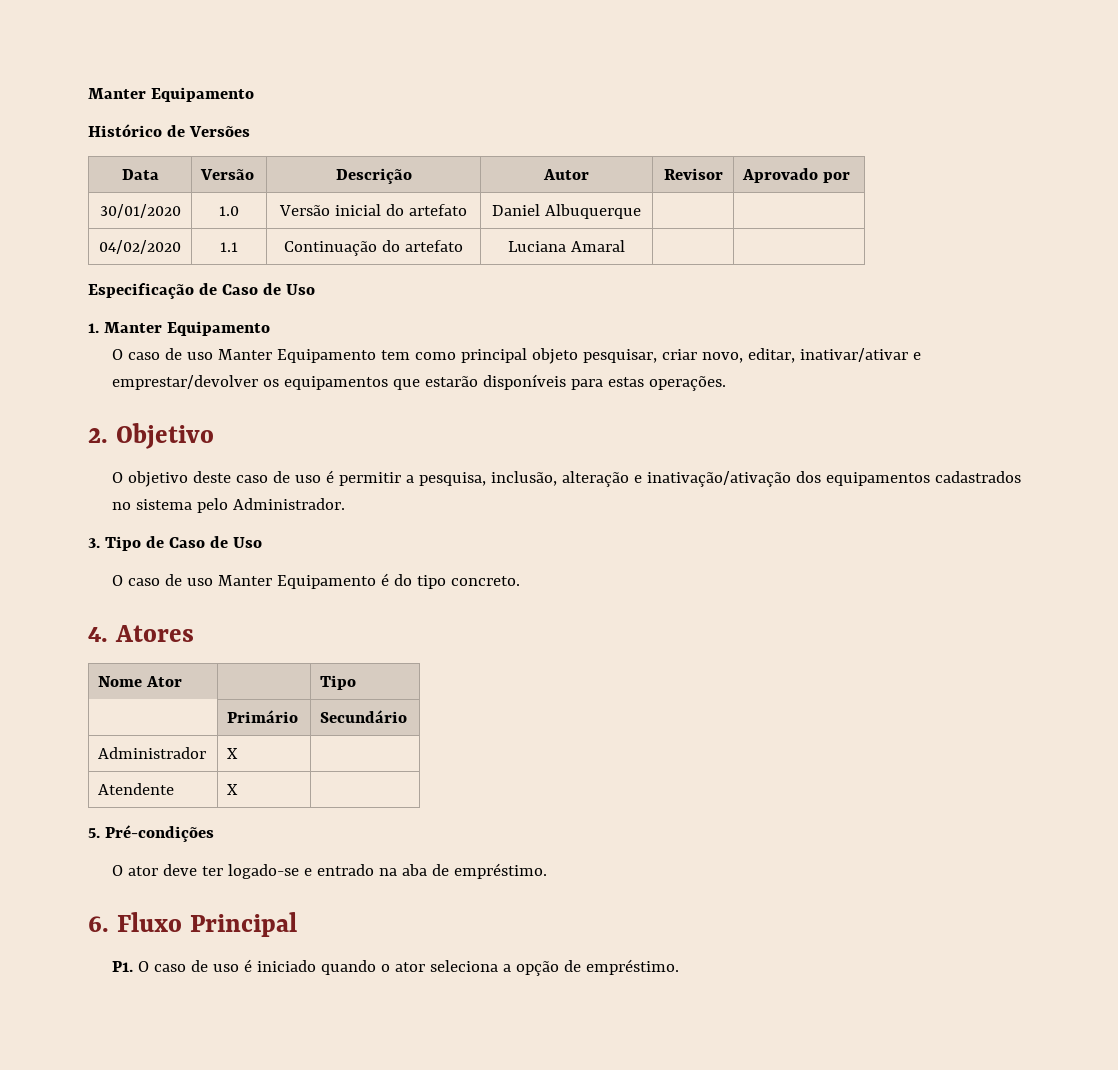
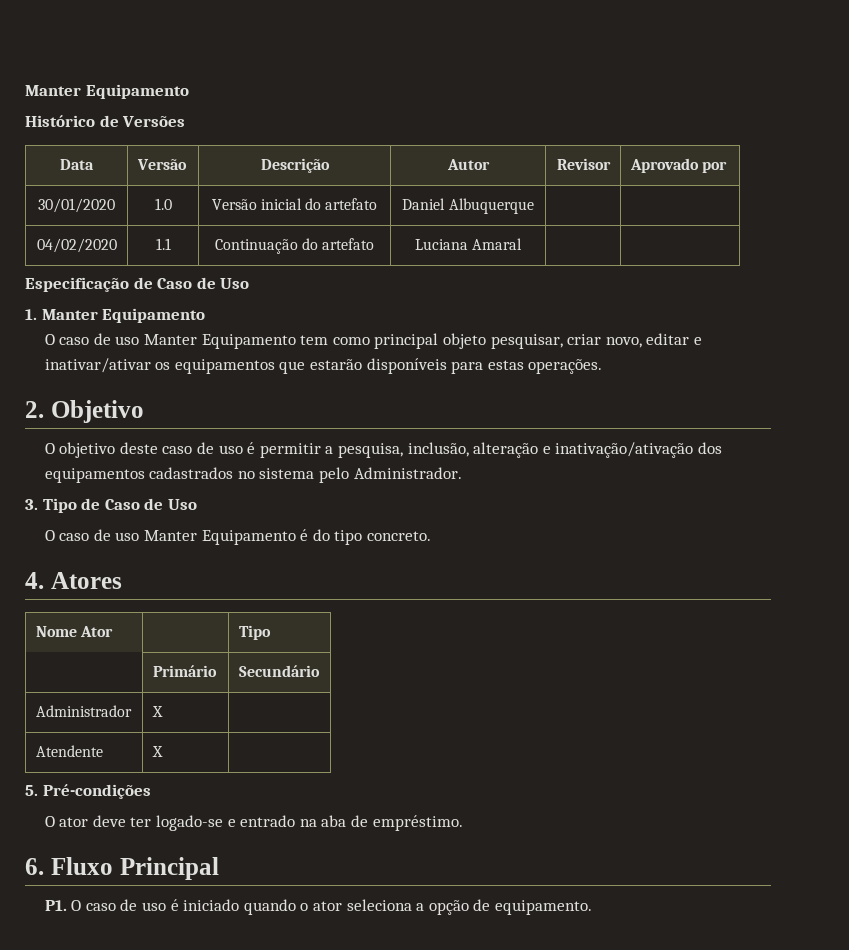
- O caso de uso Manter Equipamento tem como principal objeto pesquisar, criar novo, editar, inativar/ativar e emprestar/devolver os equipamentos que estarão disponíveis para estas operações.
+ O caso de uso Manter Equipamento tem como principal objeto pesquisar, criar novo, editar e inativar/ativar os equipamentos que estarão disponíveis para estas operações.
- P1. O caso de uso é iniciado quando o ator seleciona a opção de empréstimo.
+ P1. O caso de uso é iniciado quando o ator seleciona a opção de equipamento.

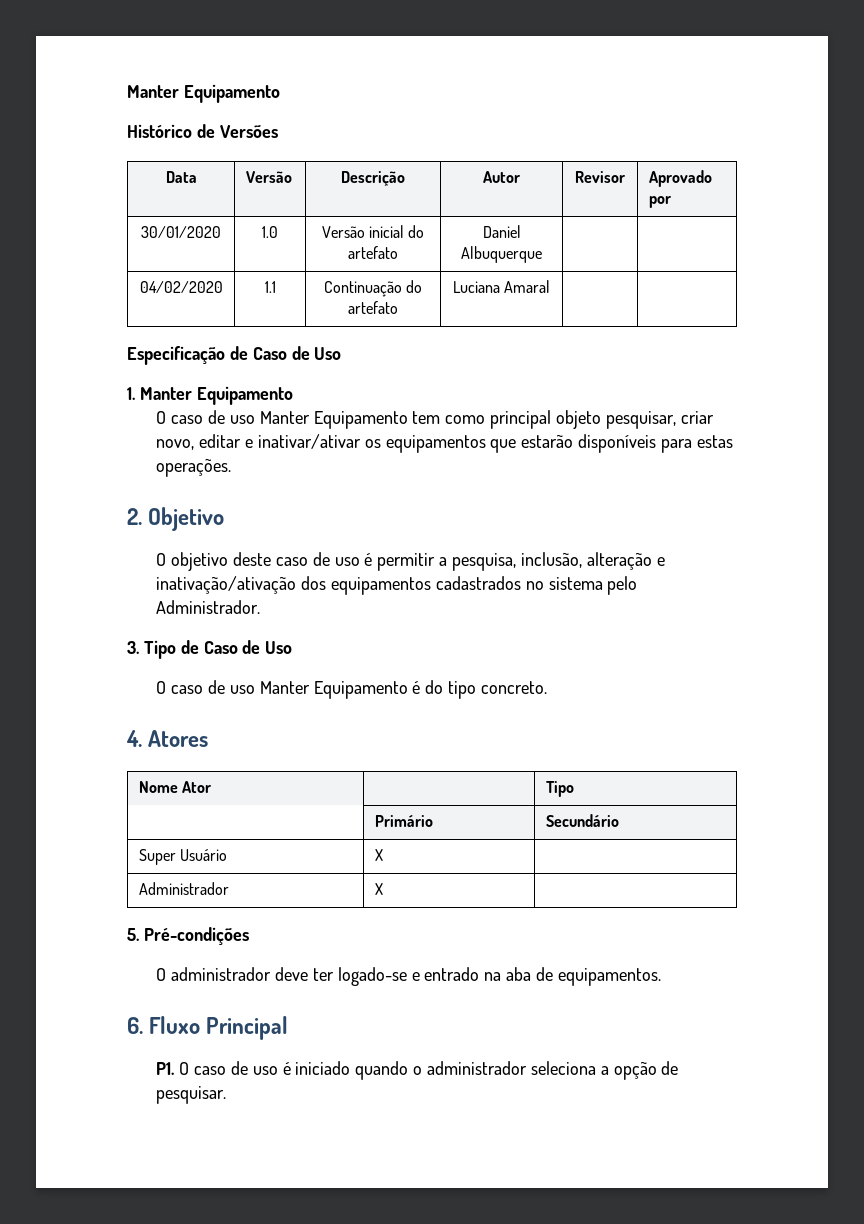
+ Super Usuário | X |
  Administrador | X |
- Atendente | X |
- O ator deve ter logado-se e entrado na aba de empréstimo.
+ O administrador deve ter logado-se e entrado na aba de equipamentos.
- P1. O caso de uso é iniciado quando o ator seleciona a opção de equipamento.
+ P1. O caso de uso é iniciado quando o administrador seleciona a opção de pesquisar.

